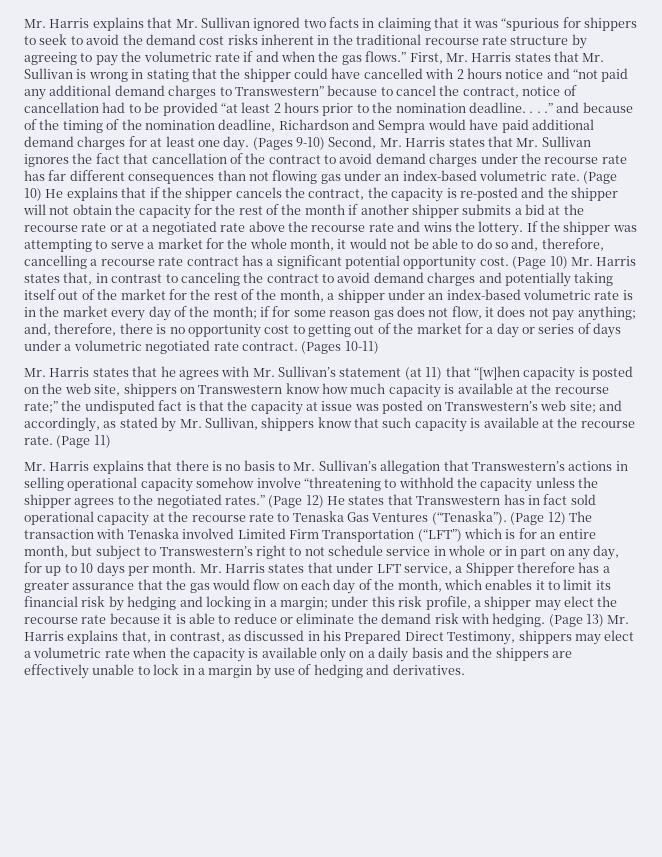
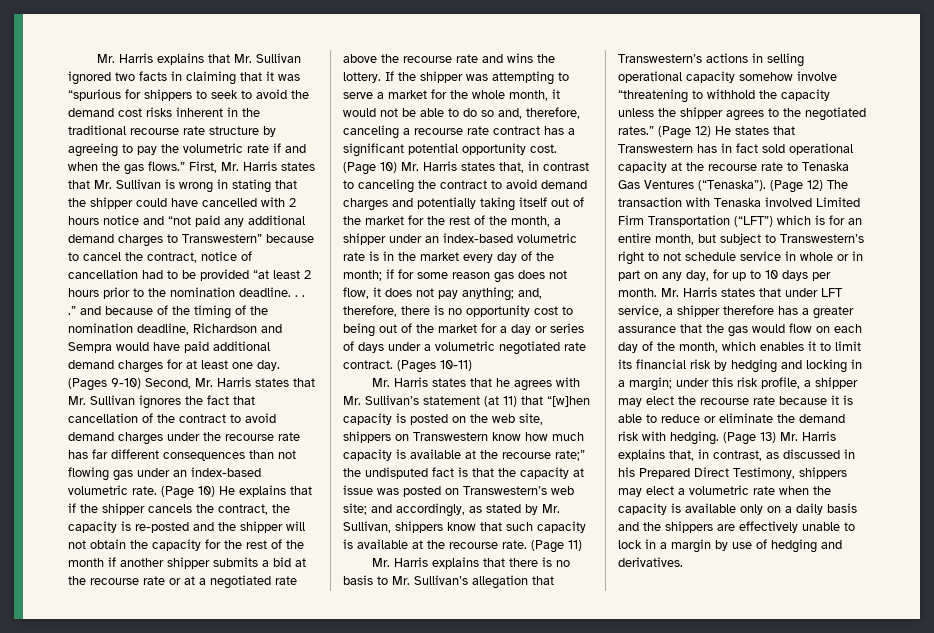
- If the shipper was attempting to serve a market for the whole month, it would not be able to do so and, therefore, cancelling a recourse rate contract has a significant potential opportunity cost.
+ If the shipper was attempting to serve a market for the whole month, it would not be able to do so and, therefore, canceling a recourse rate contract has a significant potential opportunity cost.
- and, therefore, there is no opportunity cost to getting out of the market for a day or series of days under a volumetric negotiated rate contract.
+ and, therefore, there is no opportunity cost to being out of the market for a day or series of days under a volumetric negotiated rate contract.
- Mr. Harris states that under LFT service, a Shipper therefore has a greater assurance that the gas would flow on each day of the month, which enables it to limit its financial risk by hedging and locking in a margin;
+ Mr. Harris states that under LFT service, a shipper therefore has a greater assurance that the gas would flow on each day of the month, which enables it to limit its financial risk by hedging and locking in a margin;

